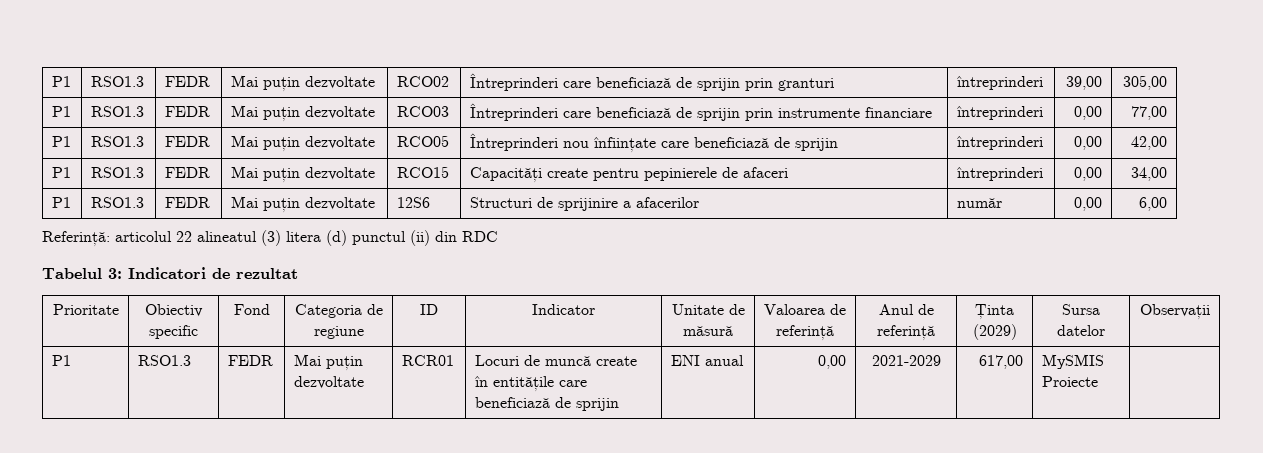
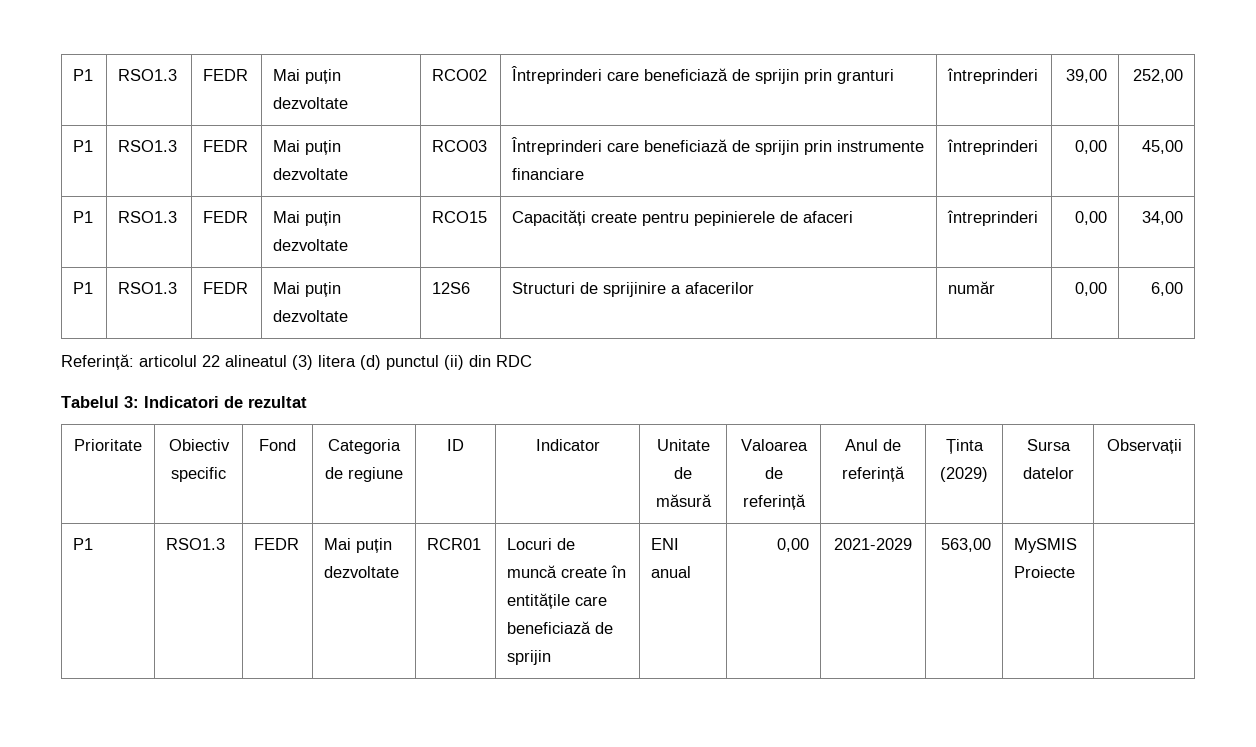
- P1 | RSO1.3 | FEDR | Mai puțin dezvoltate | RCO02 | Întreprinderi care beneficiază de sprijin prin granturi | întreprinderi | 39,00 | 305,00
+ P1 | RSO1.3 | FEDR | Mai puțin dezvoltate | RCO02 | Întreprinderi care beneficiază de sprijin prin granturi | întreprinderi | 39,00 | 252,00
- P1 | RSO1.3 | FEDR | Mai puțin dezvoltate | RCO03 | Întreprinderi care beneficiază de sprijin prin instrumente financiare | întreprinderi | 0,00 | 77,00
- P1 | RSO1.3 | FEDR | Mai puțin dezvoltate | RCO05 | Întreprinderi nou înființate care beneficiază de sprijin | întreprinderi | 0,00 | 42,00
+ P1 | RSO1.3 | FEDR | Mai puțin dezvoltate | RCO03 | Întreprinderi care beneficiază de sprijin prin instrumente financiare | întreprinderi | 0,00 | 45,00
- P1 | RSO1.3 | FEDR | Mai puțin dezvoltate | RCR01 | Locuri de muncă create în entitățile care beneficiază de sprijin | ENI anual | 0,00 | 2021-2029 | 617,00 | MySMIS Proiecte |
+ P1 | RSO1.3 | FEDR | Mai puțin dezvoltate | RCR01 | Locuri de muncă create în entitățile care beneficiază de sprijin | ENI anual | 0,00 | 2021-2029 | 563,00 | MySMIS Proiecte |

